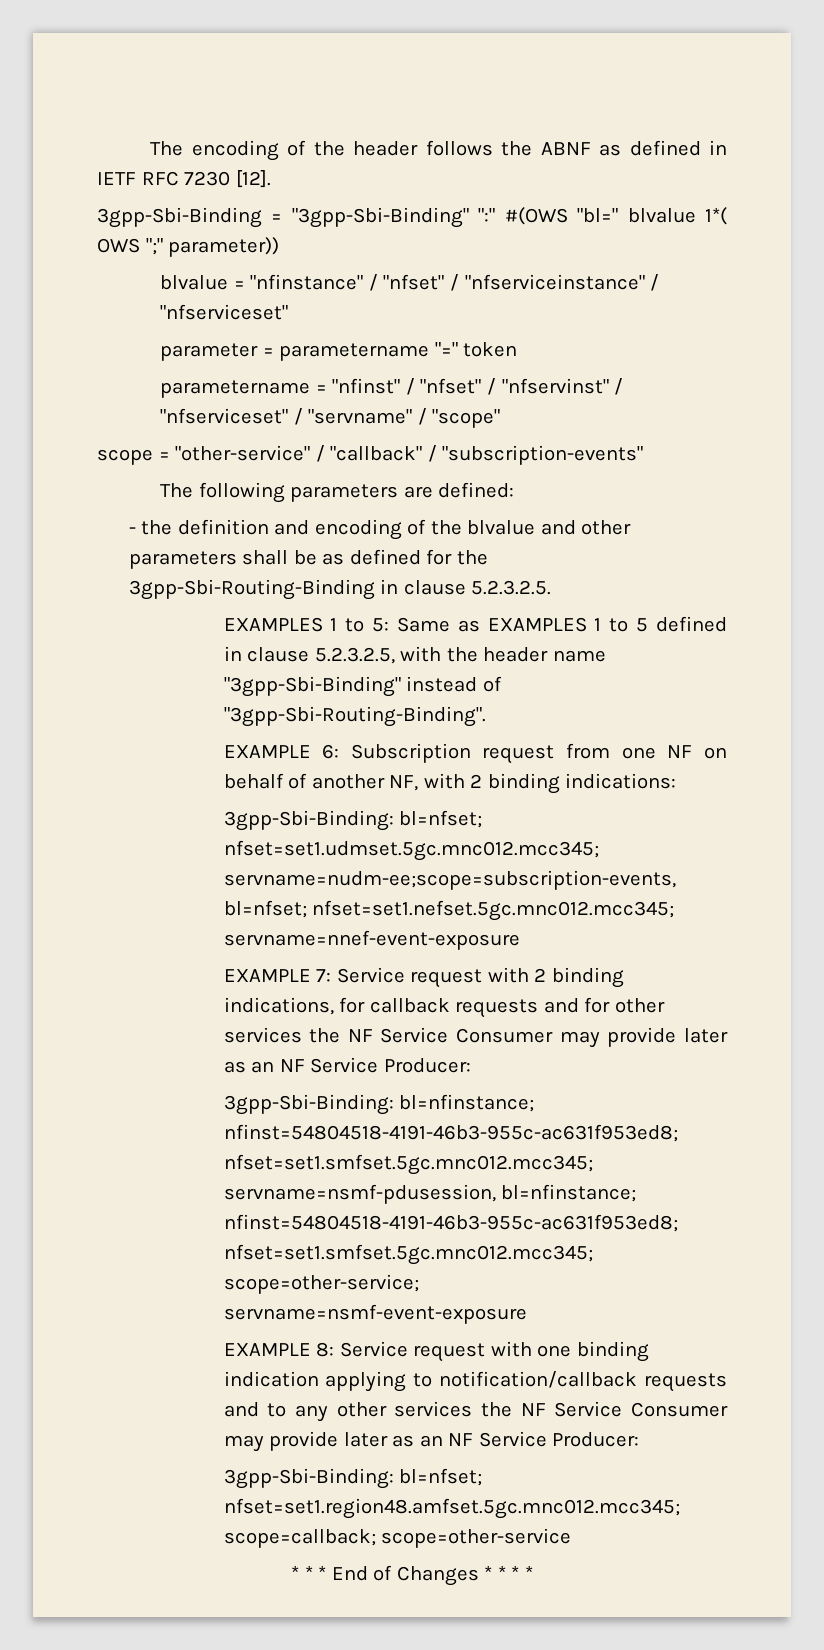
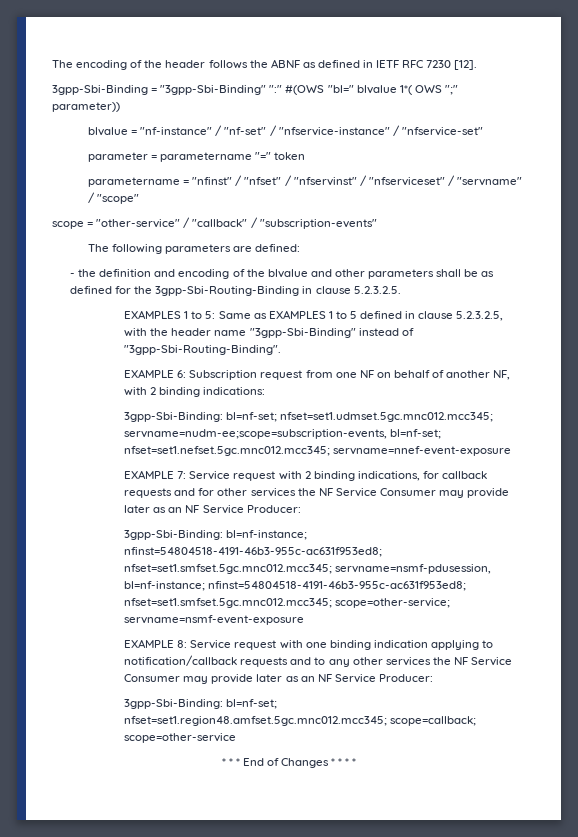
- blvalue = "nfinstance" / "nfset" / "nfserviceinstance" / "nfserviceset"
+ blvalue = "nf-instance" / "nf-set" / "nfservice-instance" / "nfservice-set"
- 3gpp-Sbi-Binding: bl=nfset; nfset=set1.udmset.5gc.mnc012.mcc345; servname=nudm-ee;scope=subscription-events, bl=nfset; nfset=set1.nefset.5gc.mnc012.mcc345; servname=nnef-event-exposure
+ 3gpp-Sbi-Binding: bl=nf-set; nfset=set1.udmset.5gc.mnc012.mcc345; servname=nudm-ee;scope=subscription-events, bl=nf-set; nfset=set1.nefset.5gc.mnc012.mcc345; servname=nnef-event-exposure
- 3gpp-Sbi-Binding: bl=nfinstance; nfinst=54804518-4191-46b3-955c-ac631f953ed8; nfset=set1.smfset.5gc.mnc012.mcc345; servname=nsmf-pdusession, bl=nfinstance; nfinst=54804518-4191-46b3-955c-ac631f953ed8; nfset=set1.smfset.5gc.mnc012.mcc345; scope=other-service; servname=nsmf-event-exposure
+ 3gpp-Sbi-Binding: bl=nf-instance; nfinst=54804518-4191-46b3-955c-ac631f953ed8; nfset=set1.smfset.5gc.mnc012.mcc345; servname=nsmf-pdusession, bl=nf-instance; nfinst=54804518-4191-46b3-955c-ac631f953ed8; nfset=set1.smfset.5gc.mnc012.mcc345; scope=other-service; servname=nsmf-event-exposure
- 3gpp-Sbi-Binding: bl=nfset; nfset=set1.region48.amfset.5gc.mnc012.mcc345; scope=callback; scope=other-service
+ 3gpp-Sbi-Binding: bl=nf-set; nfset=set1.region48.amfset.5gc.mnc012.mcc345; scope=callback; scope=other-service

